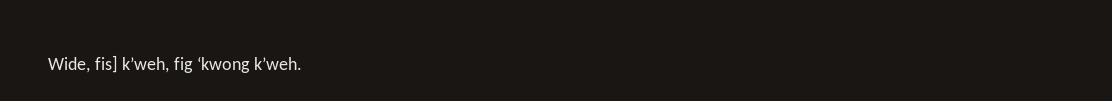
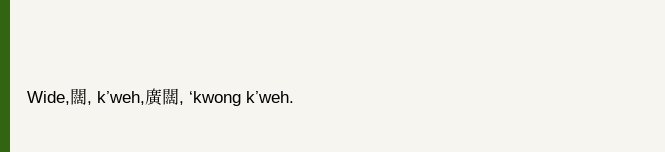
- Wide, fis] k’weh, fig ‘kwong k’weh.
+ Wide,闊, k’weh,廣闊, ‘kwong k’weh.

